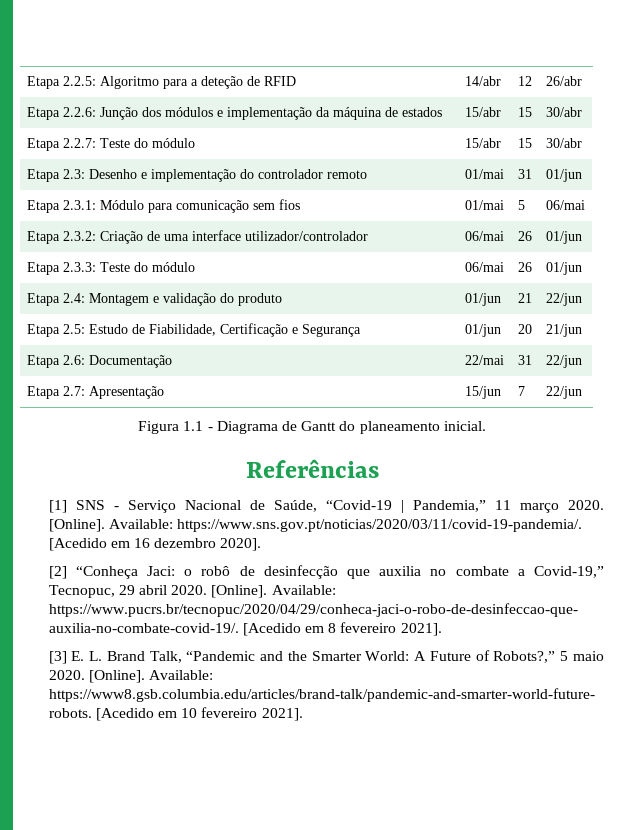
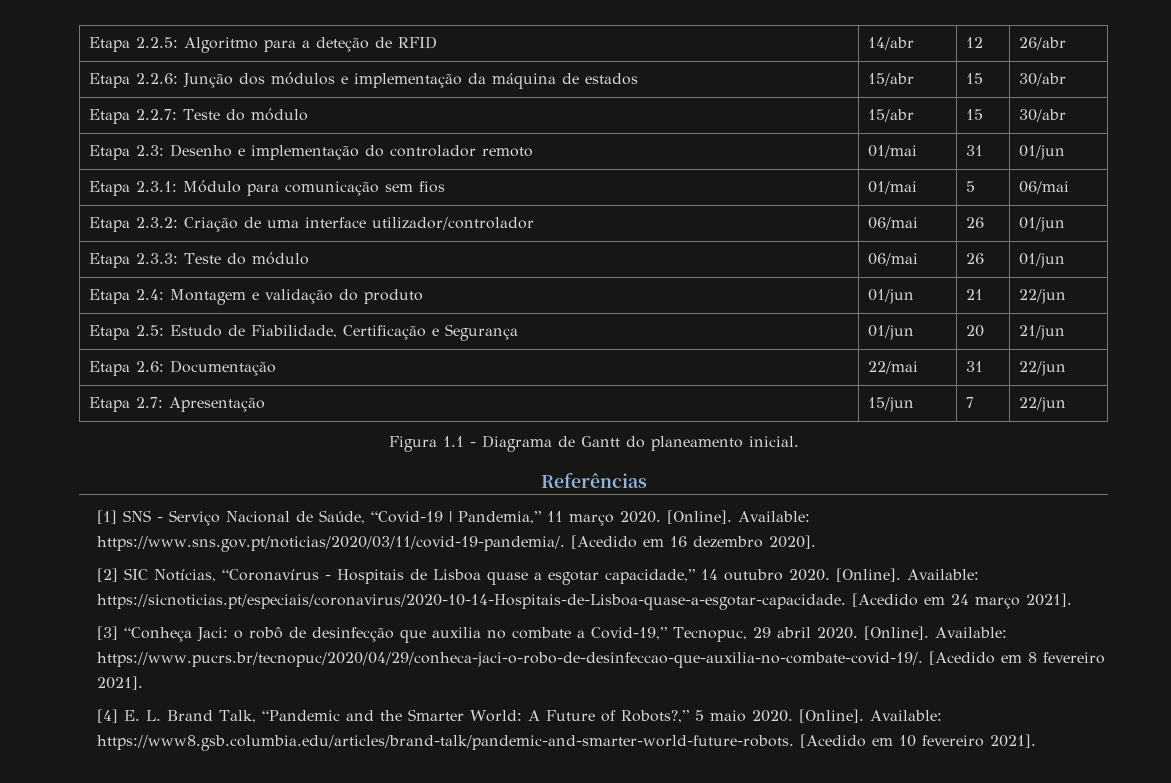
- [2] “Conheça Jaci: o robô de desinfecção que auxilia no combate a Covid-19,” Tecnopuc, 29 abril 2020.
+ [2] SIC Notícias, “Coronavírus - Hospitais de Lisboa quase a esgotar capacidade,” 14 outubro 2020. [Online]. Available: https://sicnoticias.pt/especiais/coronavirus/2020-10-14-Hospitais-de-Lisboa-quase-a-esgotar-capacidade. [Acedido em 24 março 2021].
+ [3] “Conheça Jaci: o robô de desinfecção que auxilia no combate a Covid-19,” Tecnopuc, 29 abril 2020.
- [3] E. L. Brand Talk, “Pandemic and the Smarter World: A Future of Robots?,” 5 maio 2020.
+ [4] E. L. Brand Talk, “Pandemic and the Smarter World: A Future of Robots?,” 5 maio 2020.

